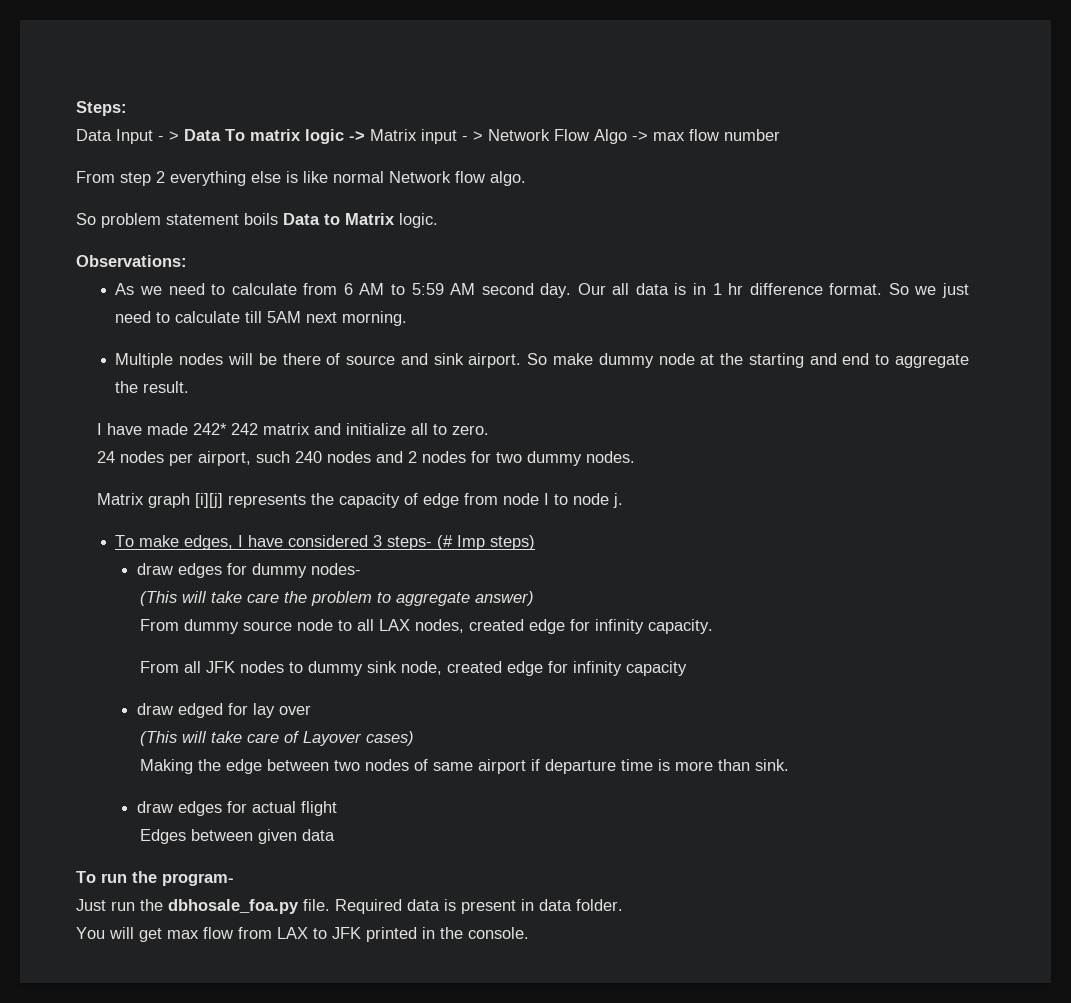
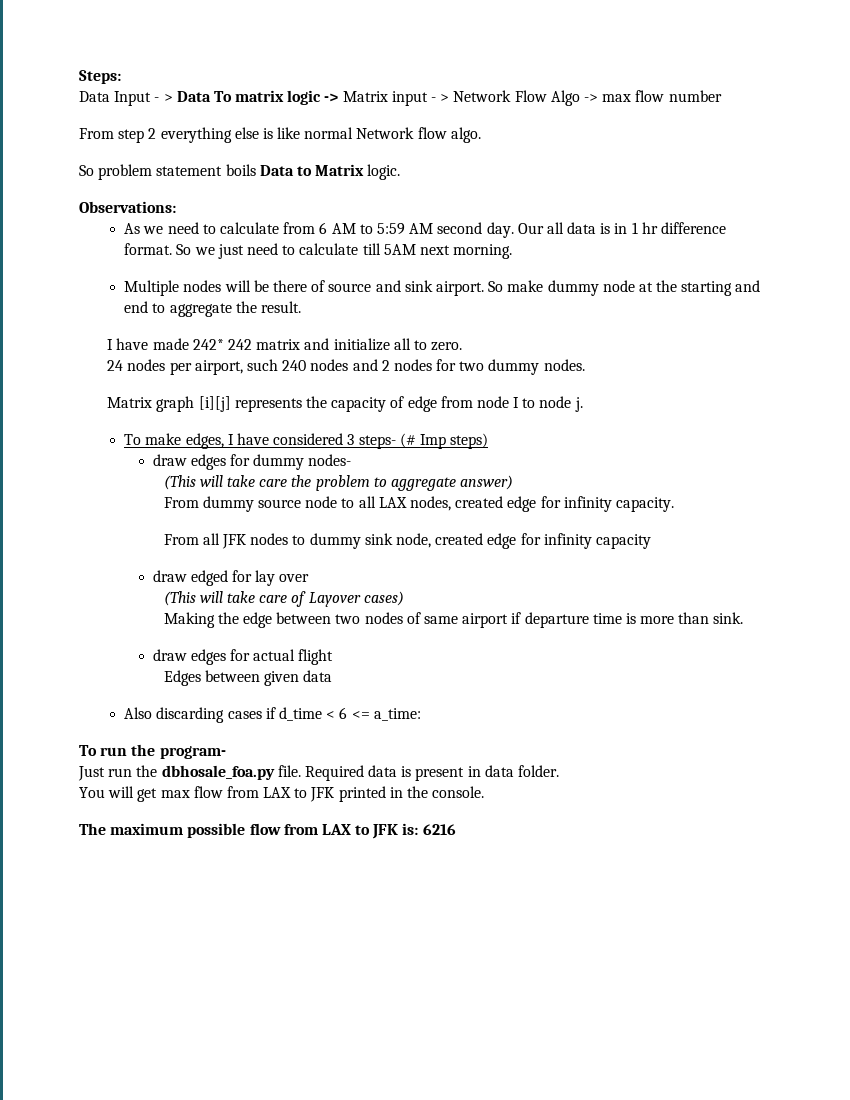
+ Also discarding cases if d_time < 6 <= a_time:
+ The maximum possible flow from LAX to JFK is: 6216

